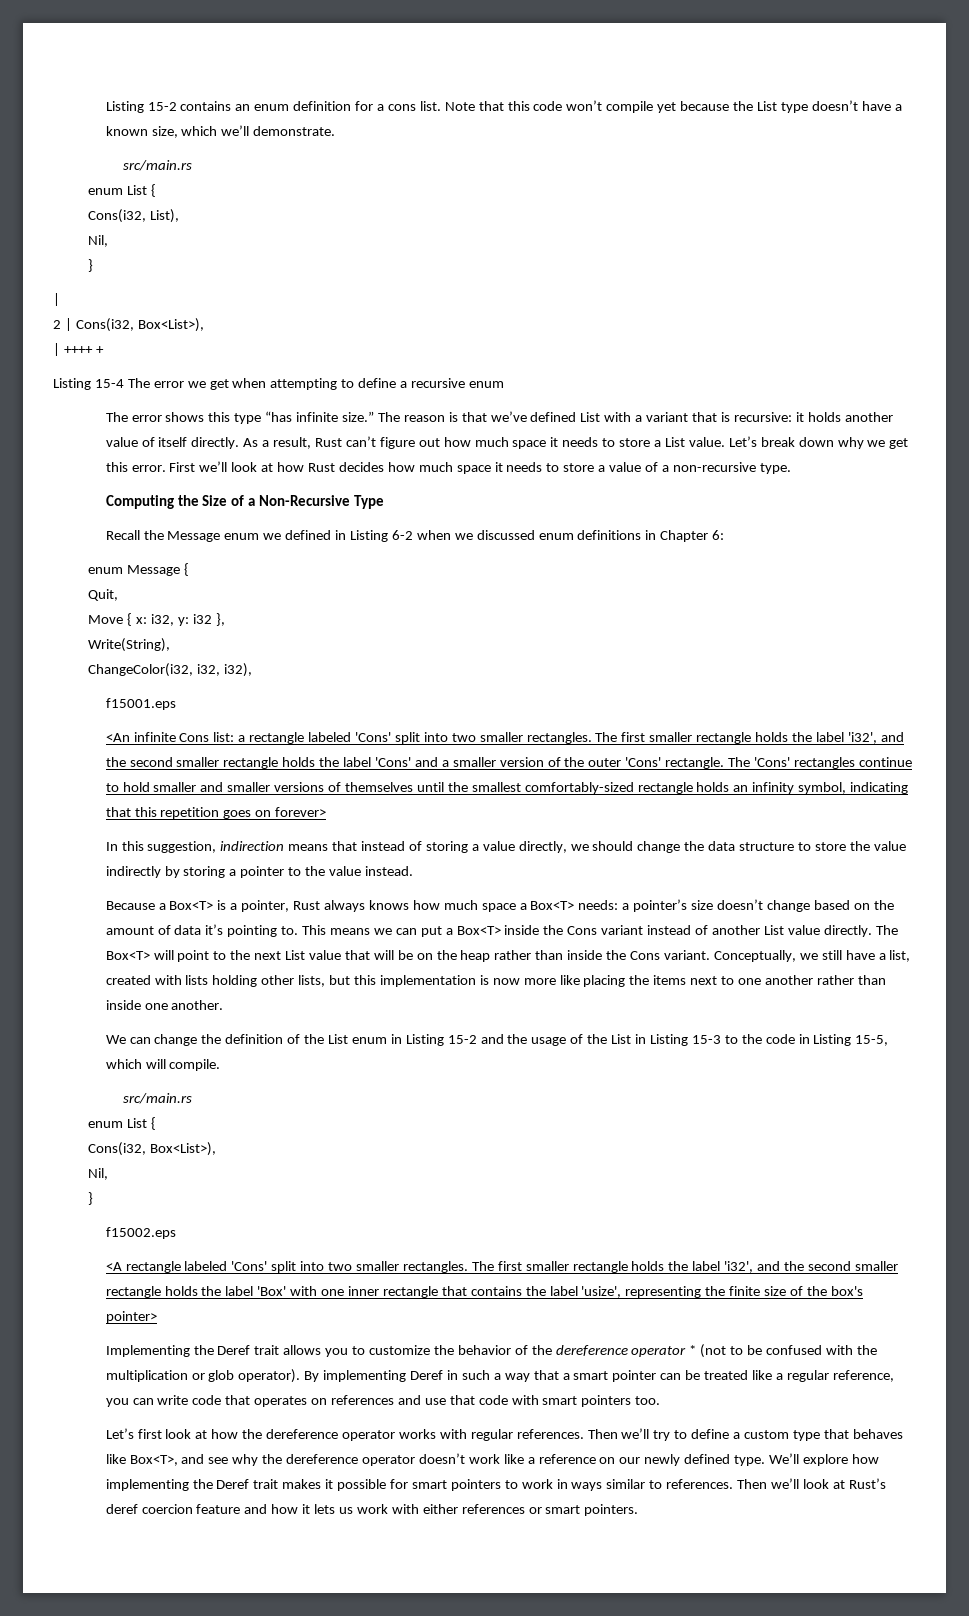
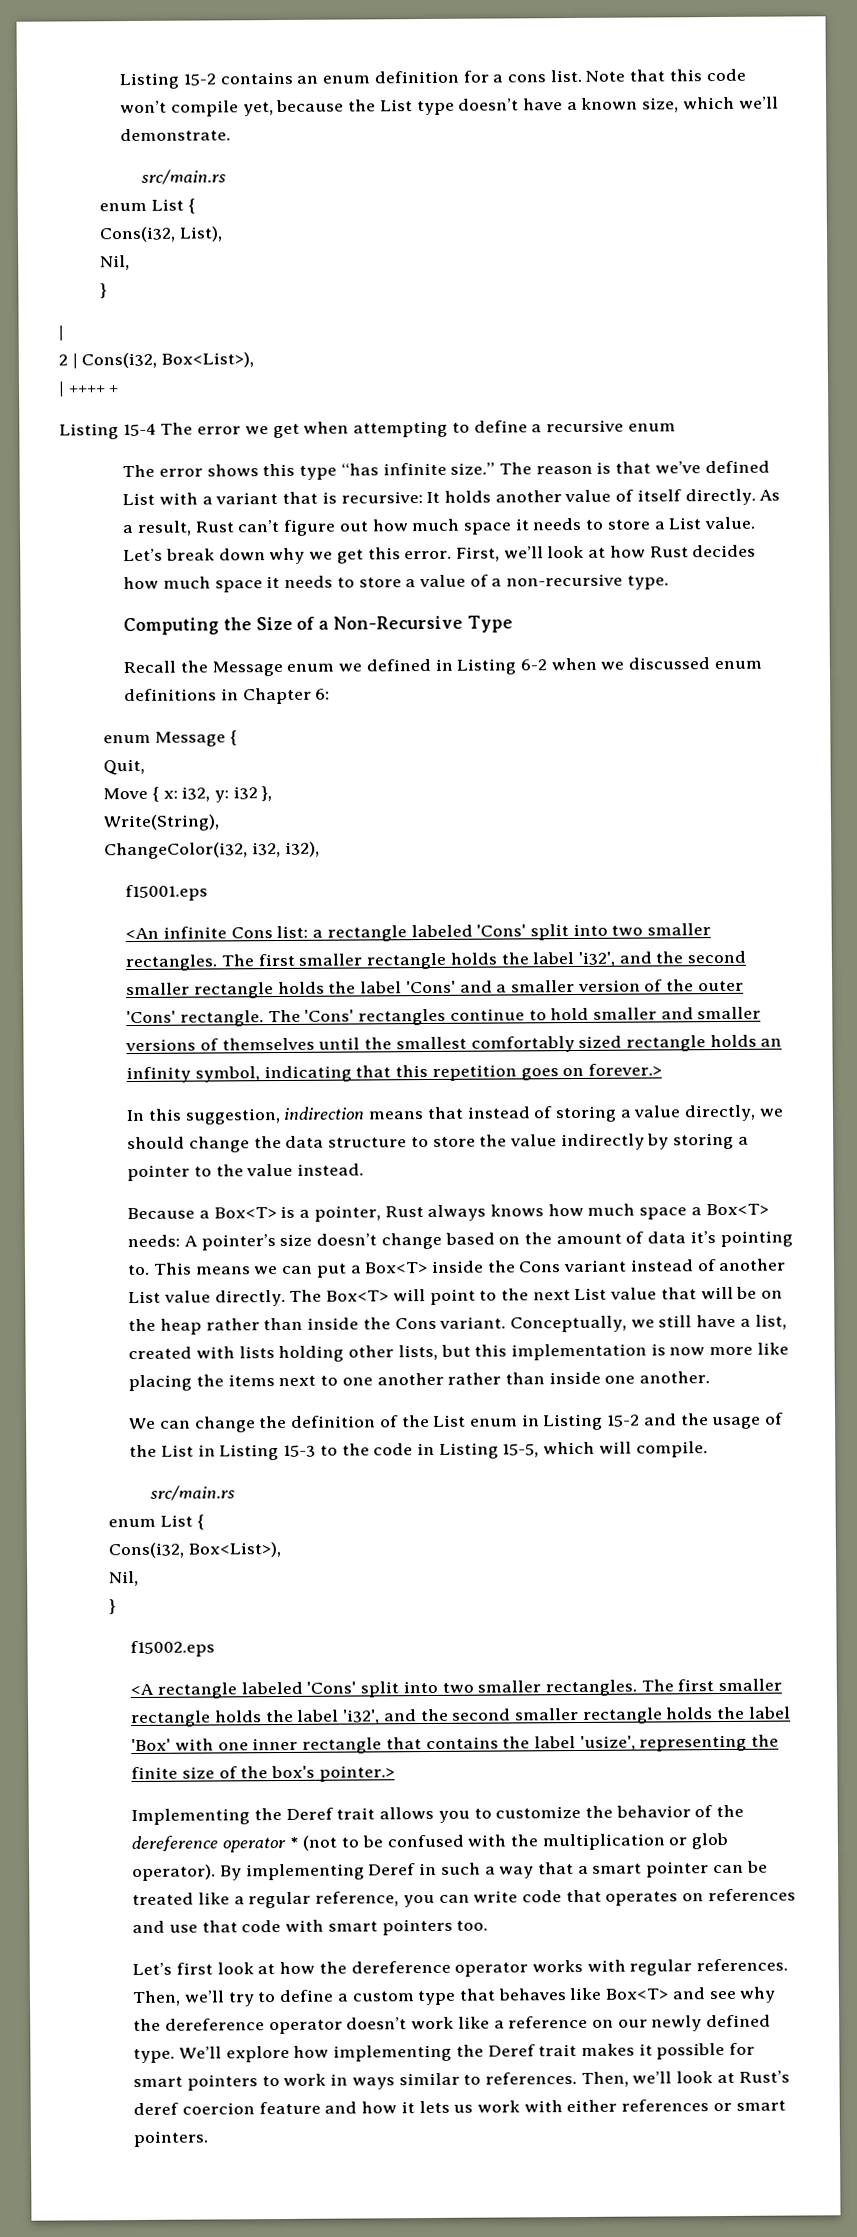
- Note that this code won’t compile yet because the List type doesn’t have a known size, which we’ll demonstrate.
+ Note that this code won’t compile yet, because the List type doesn’t have a known size, which we’ll demonstrate.
- The reason is that we’ve defined List with a variant that is recursive: it holds another value of itself directly.
+ The reason is that we’ve defined List with a variant that is recursive: It holds another value of itself directly.
- First we’ll look at how Rust decides how much space it needs to store a value of a non-recursive type.
+ First, we’ll look at how Rust decides how much space it needs to store a value of a non-recursive type.
- The 'Cons' rectangles continue to hold smaller and smaller versions of themselves until the smallest comfortably-sized rectangle holds an infinity symbol, indicating that this repetition goes on forever>
+ The 'Cons' rectangles continue to hold smaller and smaller versions of themselves until the smallest comfortably sized rectangle holds an infinity symbol, indicating that this repetition goes on forever.>
- Because a Box<T> is a pointer, Rust always knows how much space a Box<T> needs: a pointer’s size doesn’t change based on the amount of data it’s pointing to.
+ Because a Box<T> is a pointer, Rust always knows how much space a Box<T> needs: A pointer’s size doesn’t change based on the amount of data it’s pointing to.
- The first smaller rectangle holds the label 'i32', and the second smaller rectangle holds the label 'Box' with one inner rectangle that contains the label 'usize', representing the finite size of the box's pointer>
+ The first smaller rectangle holds the label 'i32', and the second smaller rectangle holds the label 'Box' with one inner rectangle that contains the label 'usize', representing the finite size of the box's pointer.>
- Then we’ll try to define a custom type that behaves like Box<T>, and see why the dereference operator doesn’t work like a reference on our newly defined type.
+ Then, we’ll try to define a custom type that behaves like Box<T> and see why the dereference operator doesn’t work like a reference on our newly defined type.
- Then we’ll look at Rust’s deref coercion feature and how it lets us work with either references or smart pointers.
+ Then, we’ll look at Rust’s deref coercion feature and how it lets us work with either references or smart pointers.

